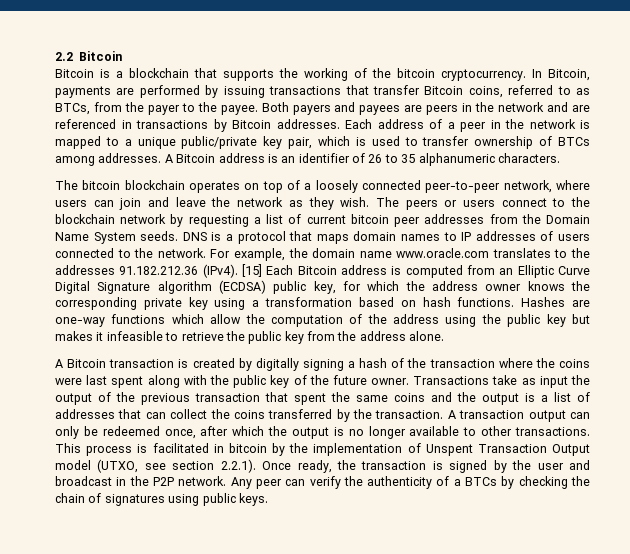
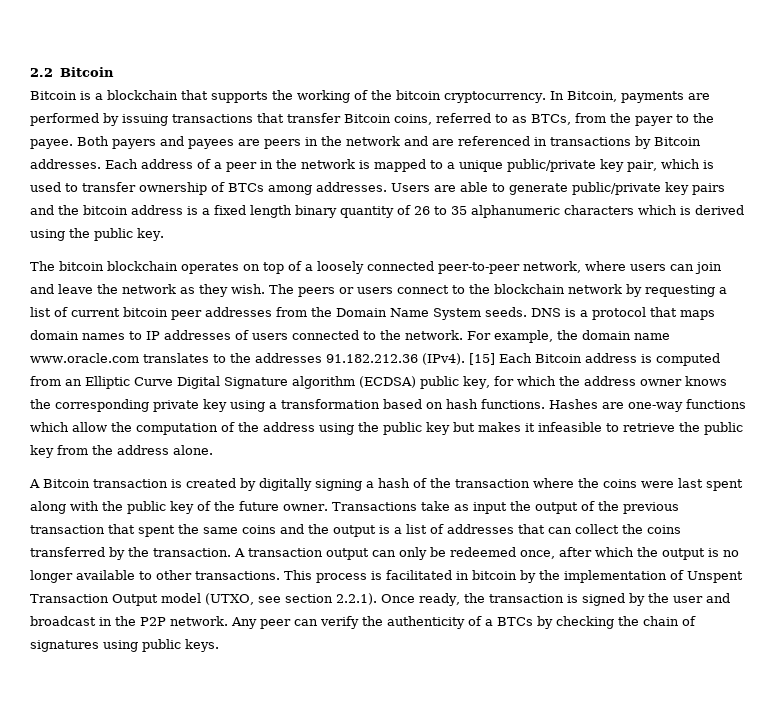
- A Bitcoin address is an identifier of 26 to 35 alphanumeric characters.
+ Users are able to generate public/private key pairs and the bitcoin address is a fixed length binary quantity of 26 to 35 alphanumeric characters which is derived using the public key.

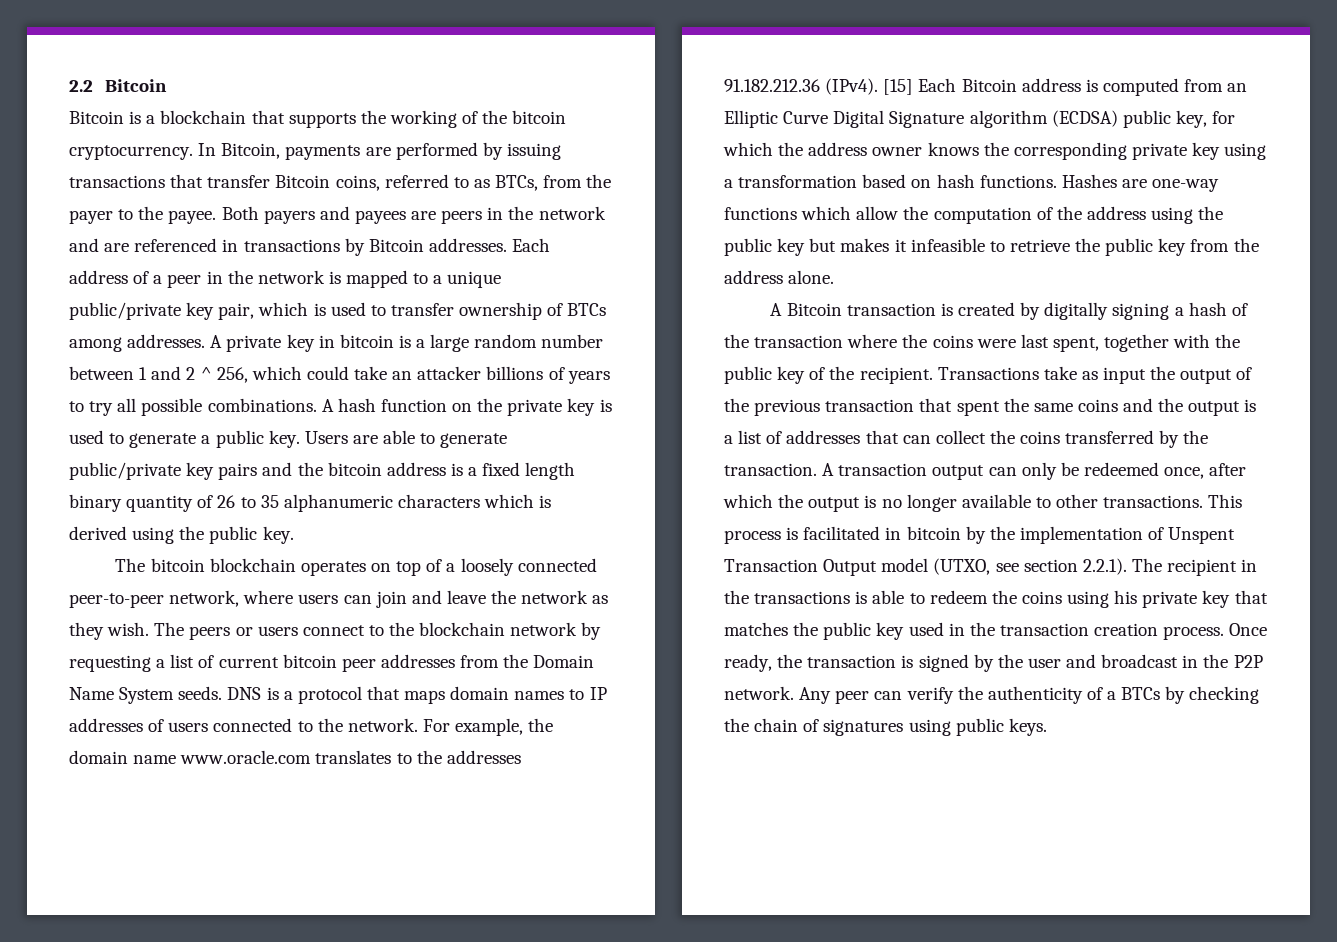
+ A private key in bitcoin is a large random number between 1 and 2 ^ 256, which could take an attacker billions of years to try all possible combinations. A hash function on the private key is used to generate a public key.
- A Bitcoin transaction is created by digitally signing a hash of the transaction where the coins were last spent along with the public key of the future owner.
+ A Bitcoin transaction is created by digitally signing a hash of the transaction where the coins were last spent, together with the public key of the recipient.
- This process is facilitated in bitcoin by the implementation of Unspent Transaction Output model (UTXO, see section 2.2.1). Once ready, the transaction is signed by the user and broadcast in the P2P network.
+ This process is facilitated in bitcoin by the implementation of Unspent Transaction Output model (UTXO, see section 2.2.1). The recipient in the transactions is able to redeem the coins using his private key that matches the public key used in the transaction creation process. Once ready, the transaction is signed by the user and broadcast in the P2P network.

